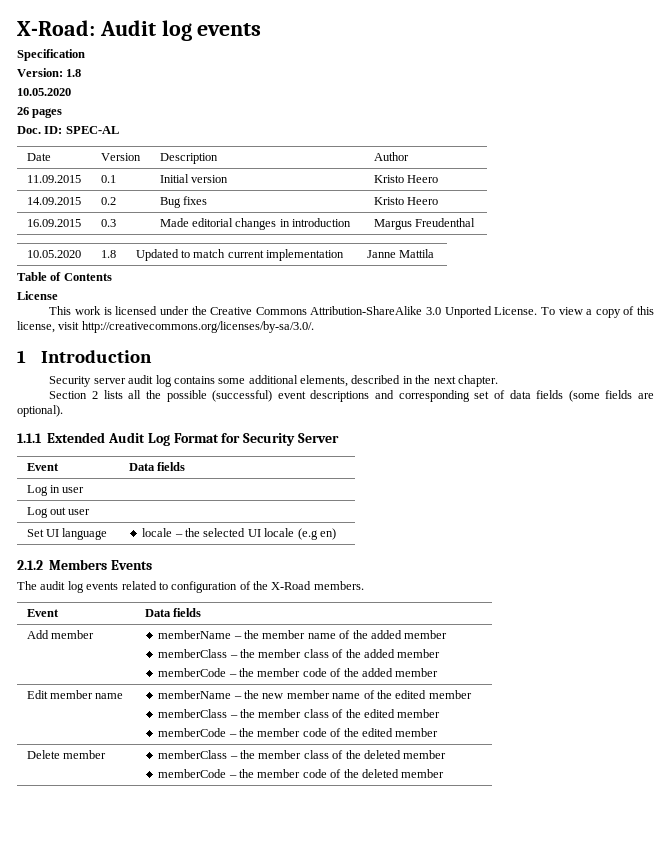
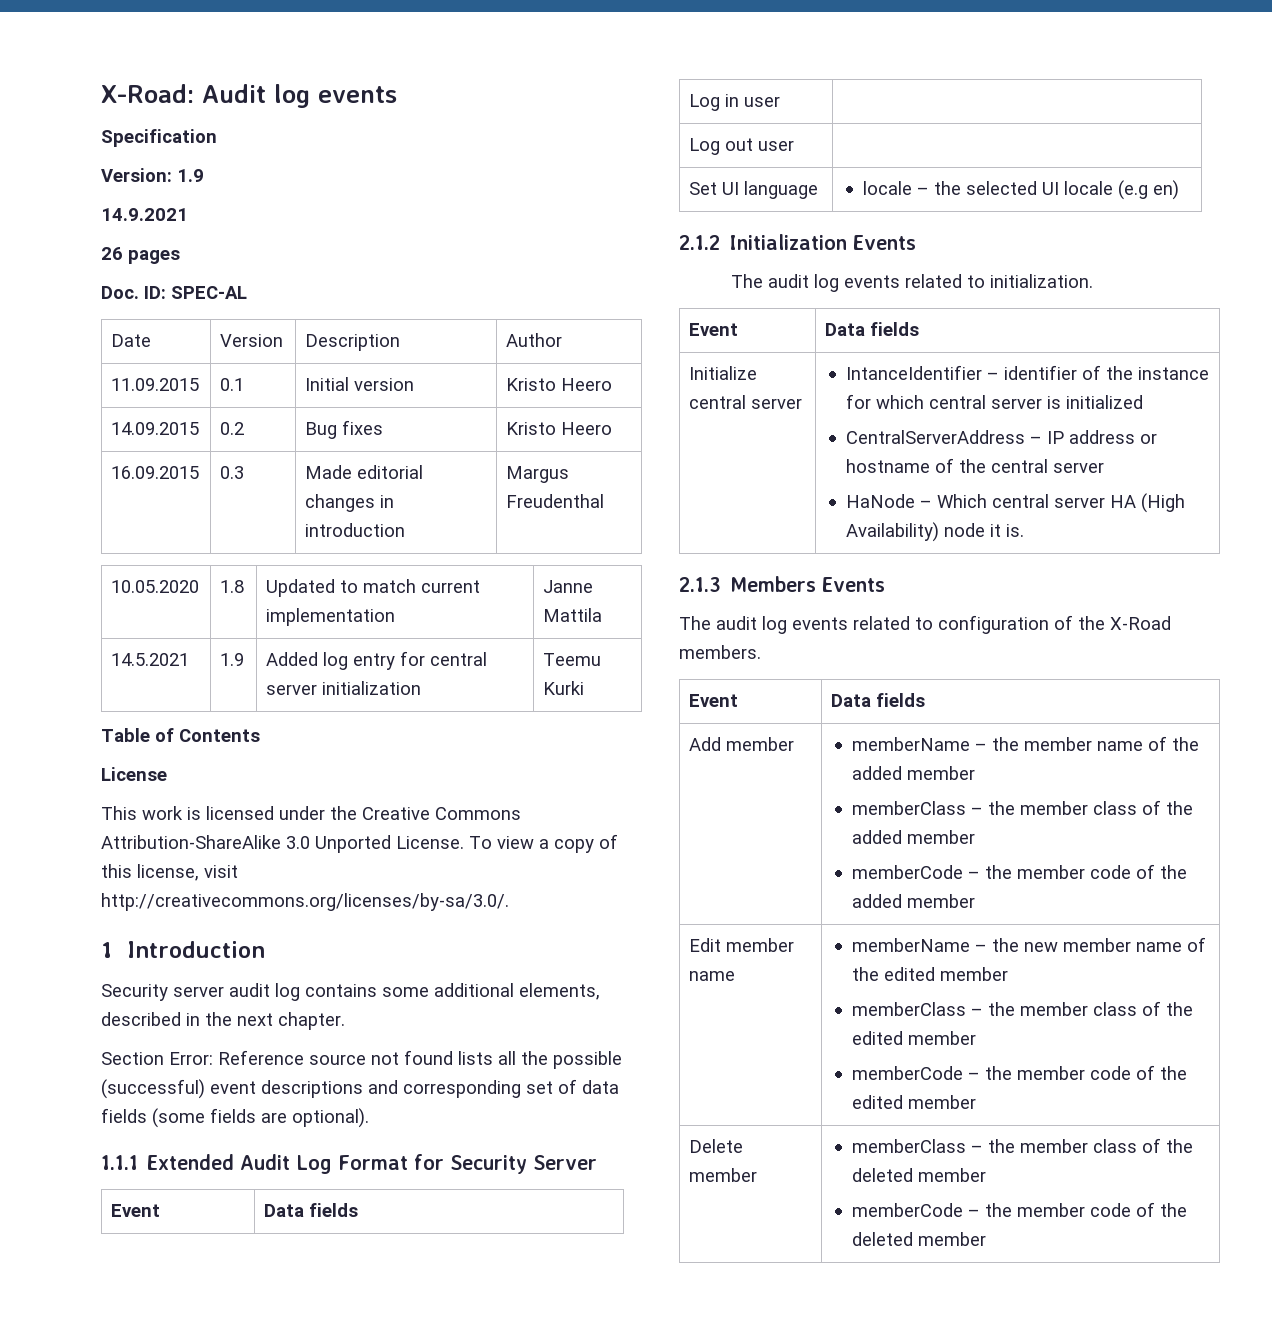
- Version: 1.8
- 10.05.2020
+ Version: 1.9
+ 14.9.2021
+ 14.5.2021 | 1.9 | Added log entry for central server initialization | Teemu Kurki
- Section 2 lists all the possible (successful) event descriptions and corresponding set of data fields (some fields are optional).
+ Section Error: Reference source not found lists all the possible (successful) event descriptions and corresponding set of data fields (some fields are optional).
- 2.1.2 Members Events
+ 2.1.2 Initialization Events
+ The audit log events related to initialization.
+ Event | Data fields
+ Initialize central server | IntanceIdentifier – identifier of the instance for which central server is initialized
+ CentralServerAddress – IP address or hostname of the central server
+ HaNode – Which central server HA (High Availability) node it is.
+ 2.1.3 Members Events

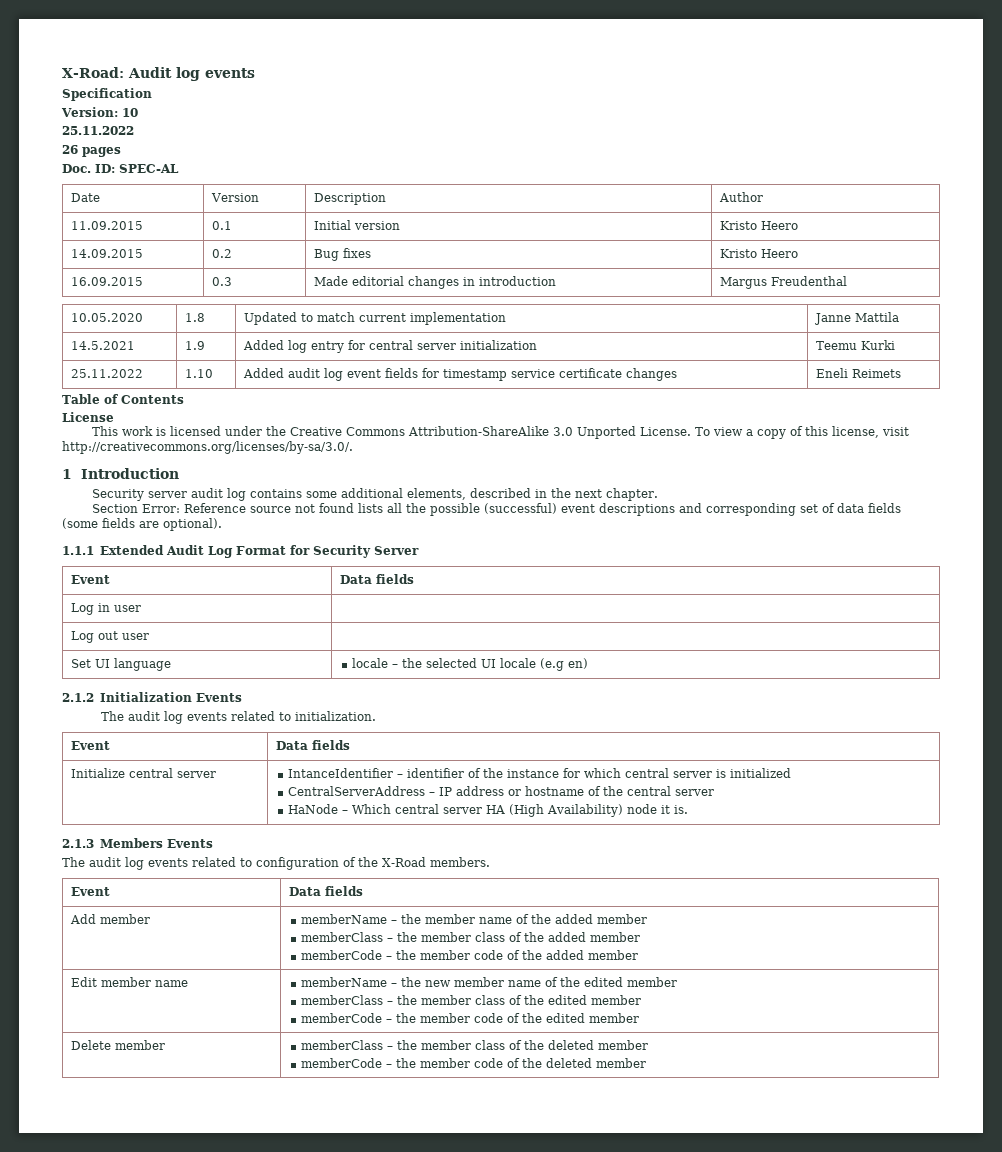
- Version: 1.9
- 14.9.2021
+ Version: 10
+ 25.11.2022
+ 25.11.2022 | 1.10 | Added audit log event fields for timestamp service certificate changes | Eneli Reimets

